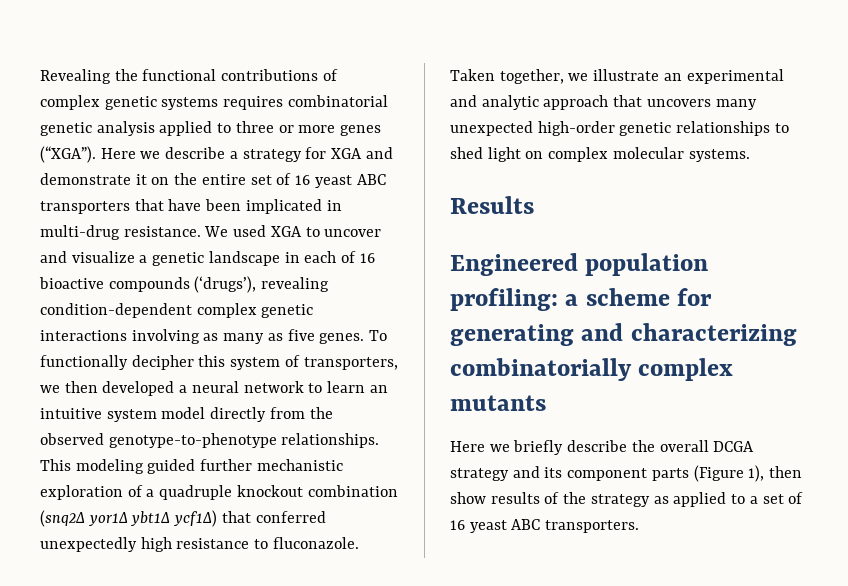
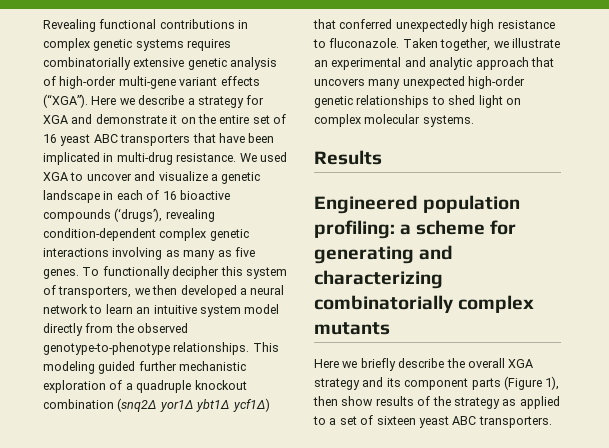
- Revealing the functional contributions of complex genetic systems requires combinatorial genetic analysis applied to three or more genes (“XGA”).
+ Revealing functional contributions in complex genetic systems requires combinatorially extensive genetic analysis of high-order multi-gene variant effects (“XGA”).
- Here we briefly describe the overall DCGA strategy and its component parts (Figure 1), then show results of the strategy as applied to a set of 16 yeast ABC transporters.
+ Here we briefly describe the overall XGA strategy and its component parts (Figure 1), then show results of the strategy as applied to a set of sixteen yeast ABC transporters.

